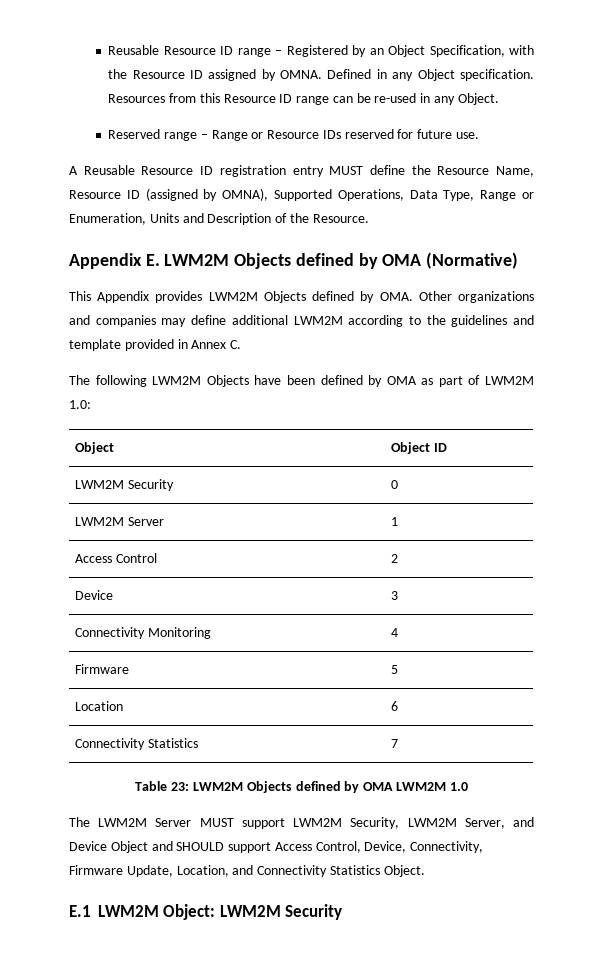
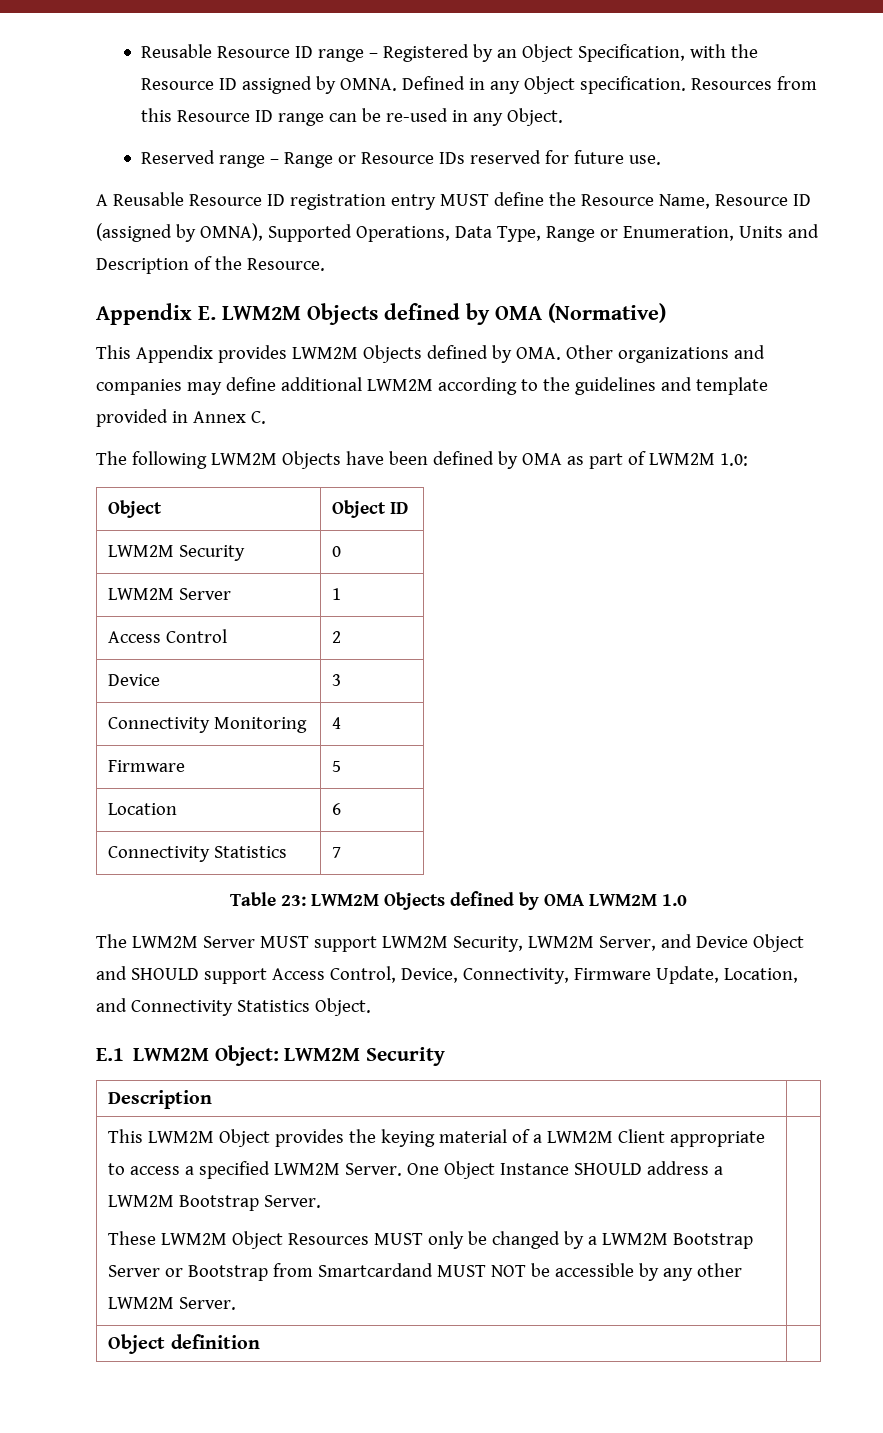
+ Description |
+ This LWM2M Object provides the keying material of a LWM2M Client appropriate to access a specified LWM2M Server. One Object Instance SHOULD address a LWM2M Bootstrap Server.
+ These LWM2M Object Resources MUST only be changed by a LWM2M Bootstrap Server or Bootstrap from Smartcardand MUST NOT be accessible by any other LWM2M Server. |
+ Object definition |

